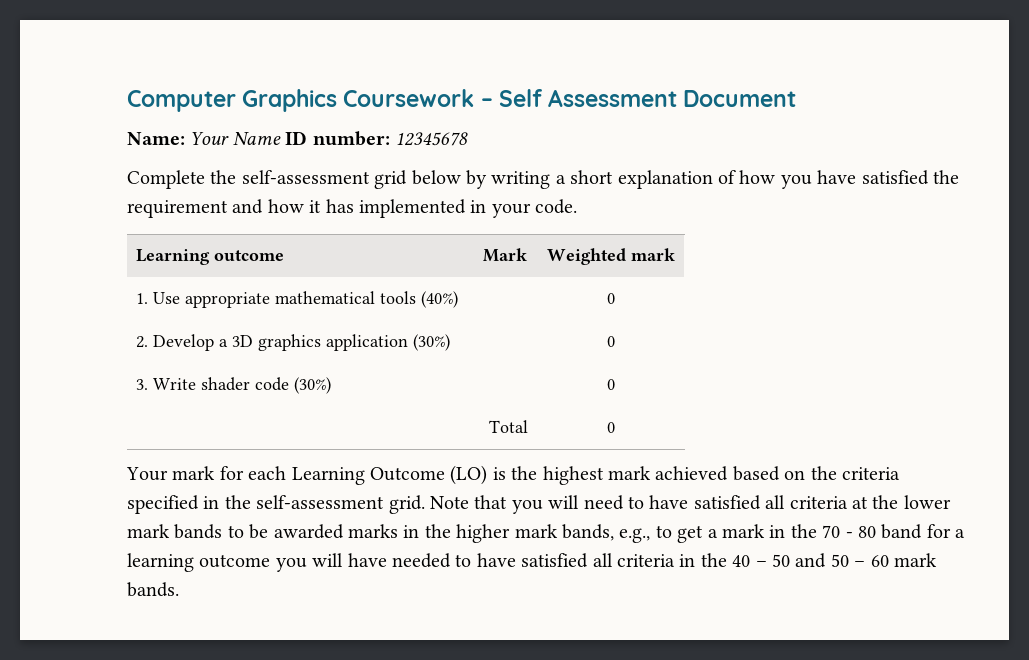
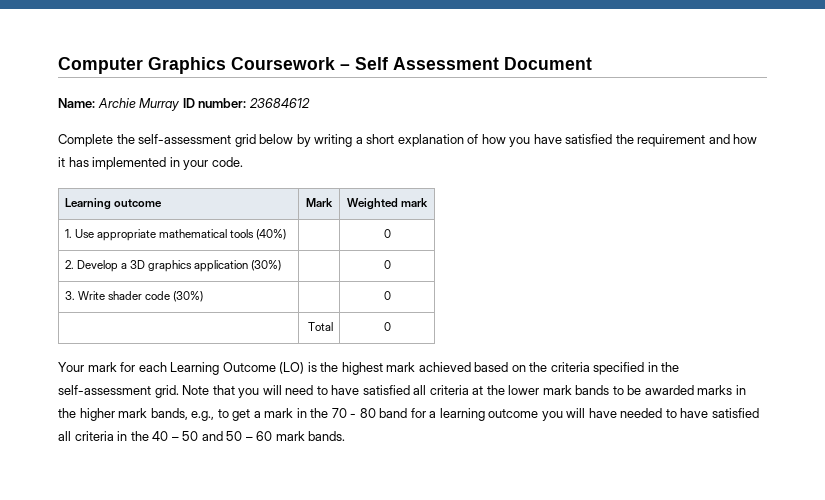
- Name: Your Name ID number: 12345678
+ Name: Archie Murray ID number: 23684612

